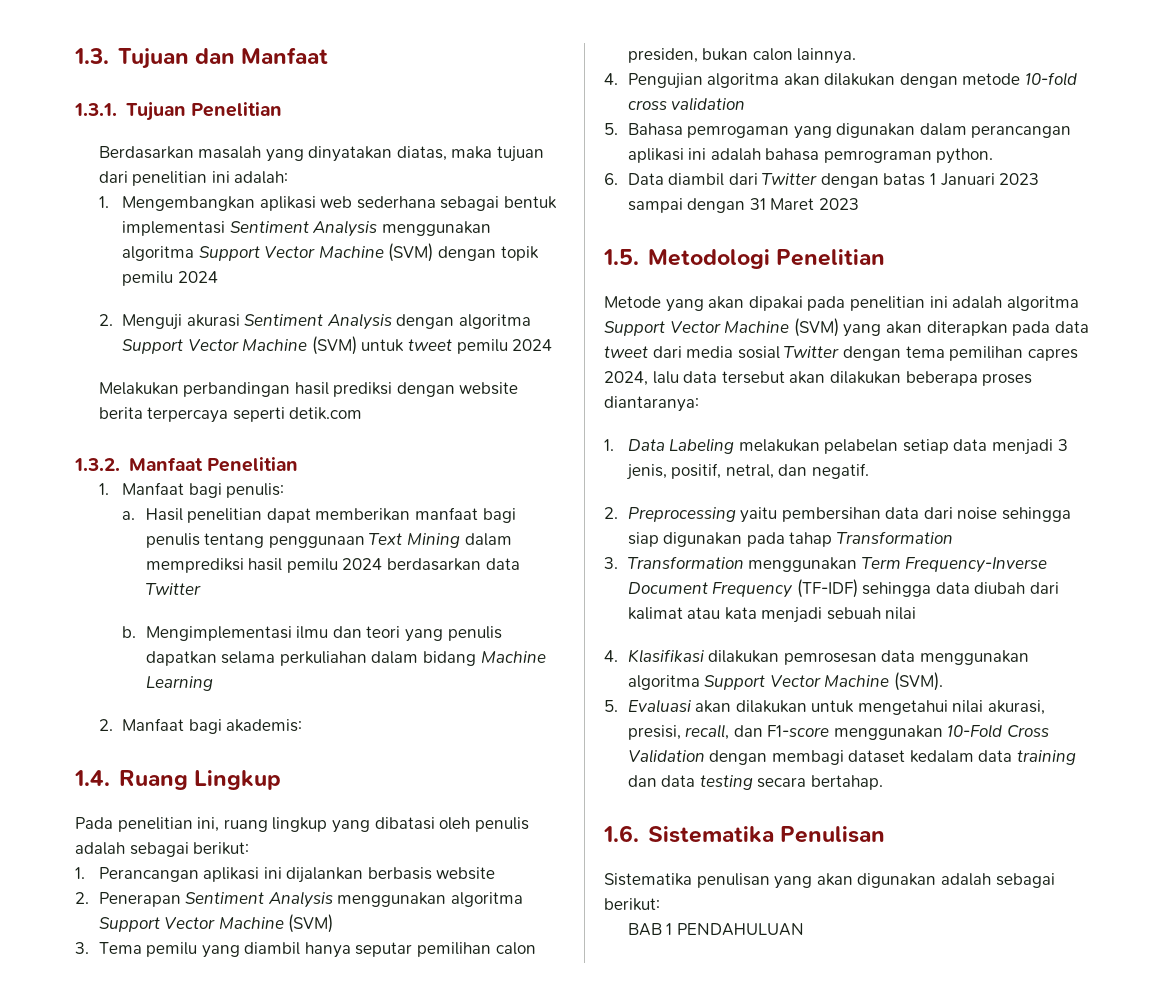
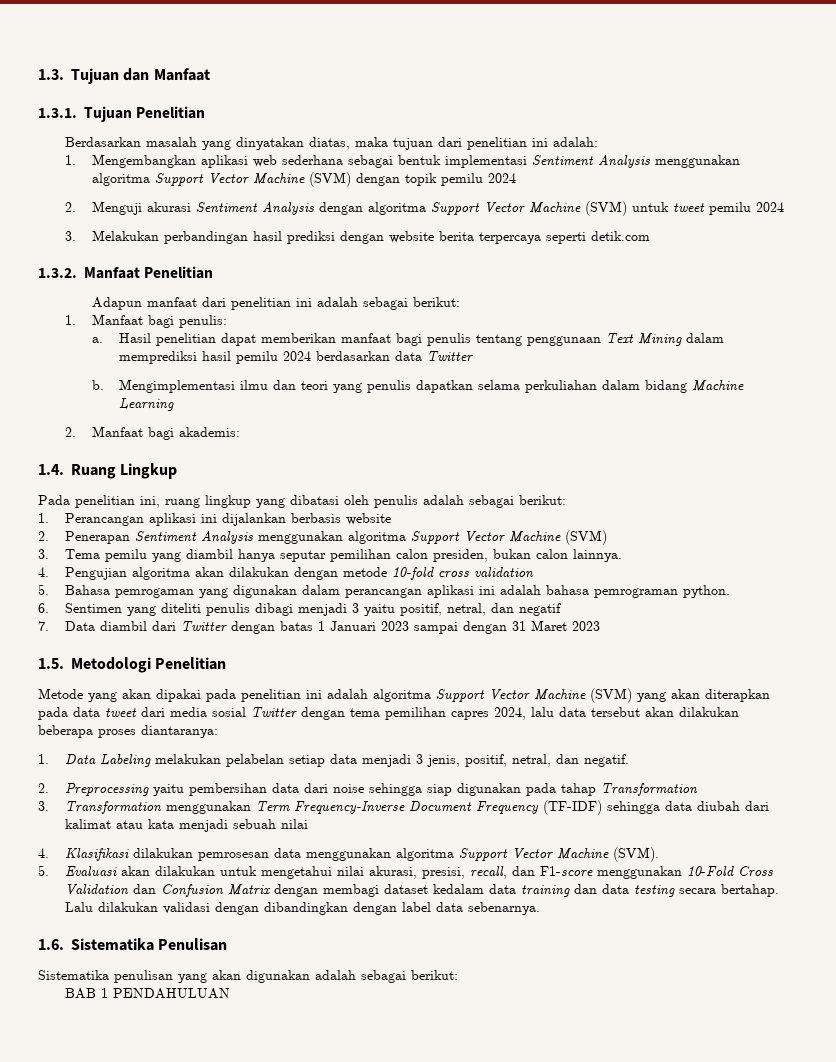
- Melakukan perbandingan hasil prediksi dengan website berita terpercaya seperti detik.com
+ 3. Melakukan perbandingan hasil prediksi dengan website berita terpercaya seperti detik.com
+ Adapun manfaat dari penelitian ini adalah sebagai berikut:
- 6. Data diambil dari Twitter dengan batas 1 Januari 2023 sampai dengan 31 Maret 2023
+ 6. Sentimen yang diteliti penulis dibagi menjadi 3 yaitu positif, netral, dan negatif
+ 7. Data diambil dari Twitter dengan batas 1 Januari 2023 sampai dengan 31 Maret 2023
- 5. Evaluasi akan dilakukan untuk mengetahui nilai akurasi, presisi, recall, dan F1-score menggunakan 10-Fold Cross Validation dengan membagi dataset kedalam data training dan data testing secara bertahap.
+ 5. Evaluasi akan dilakukan untuk mengetahui nilai akurasi, presisi, recall, dan F1-score menggunakan 10-Fold Cross Validation dan Confusion Matrix dengan membagi dataset kedalam data training dan data testing secara bertahap. Lalu dilakukan validasi dengan dibandingkan dengan label data sebenarnya.

